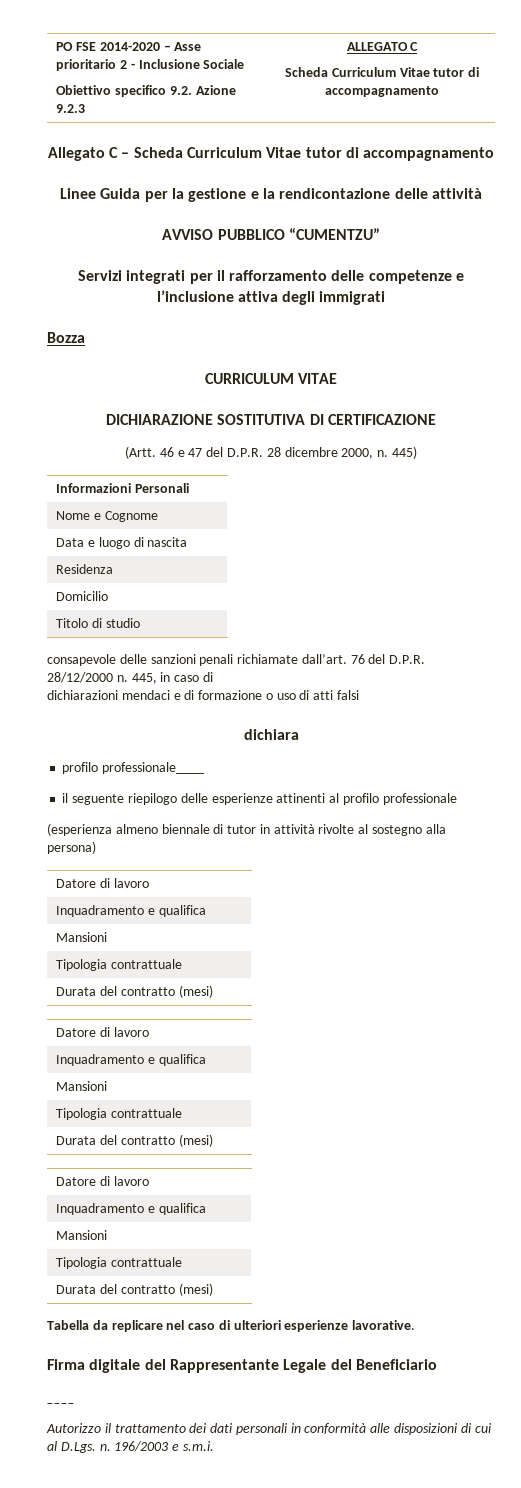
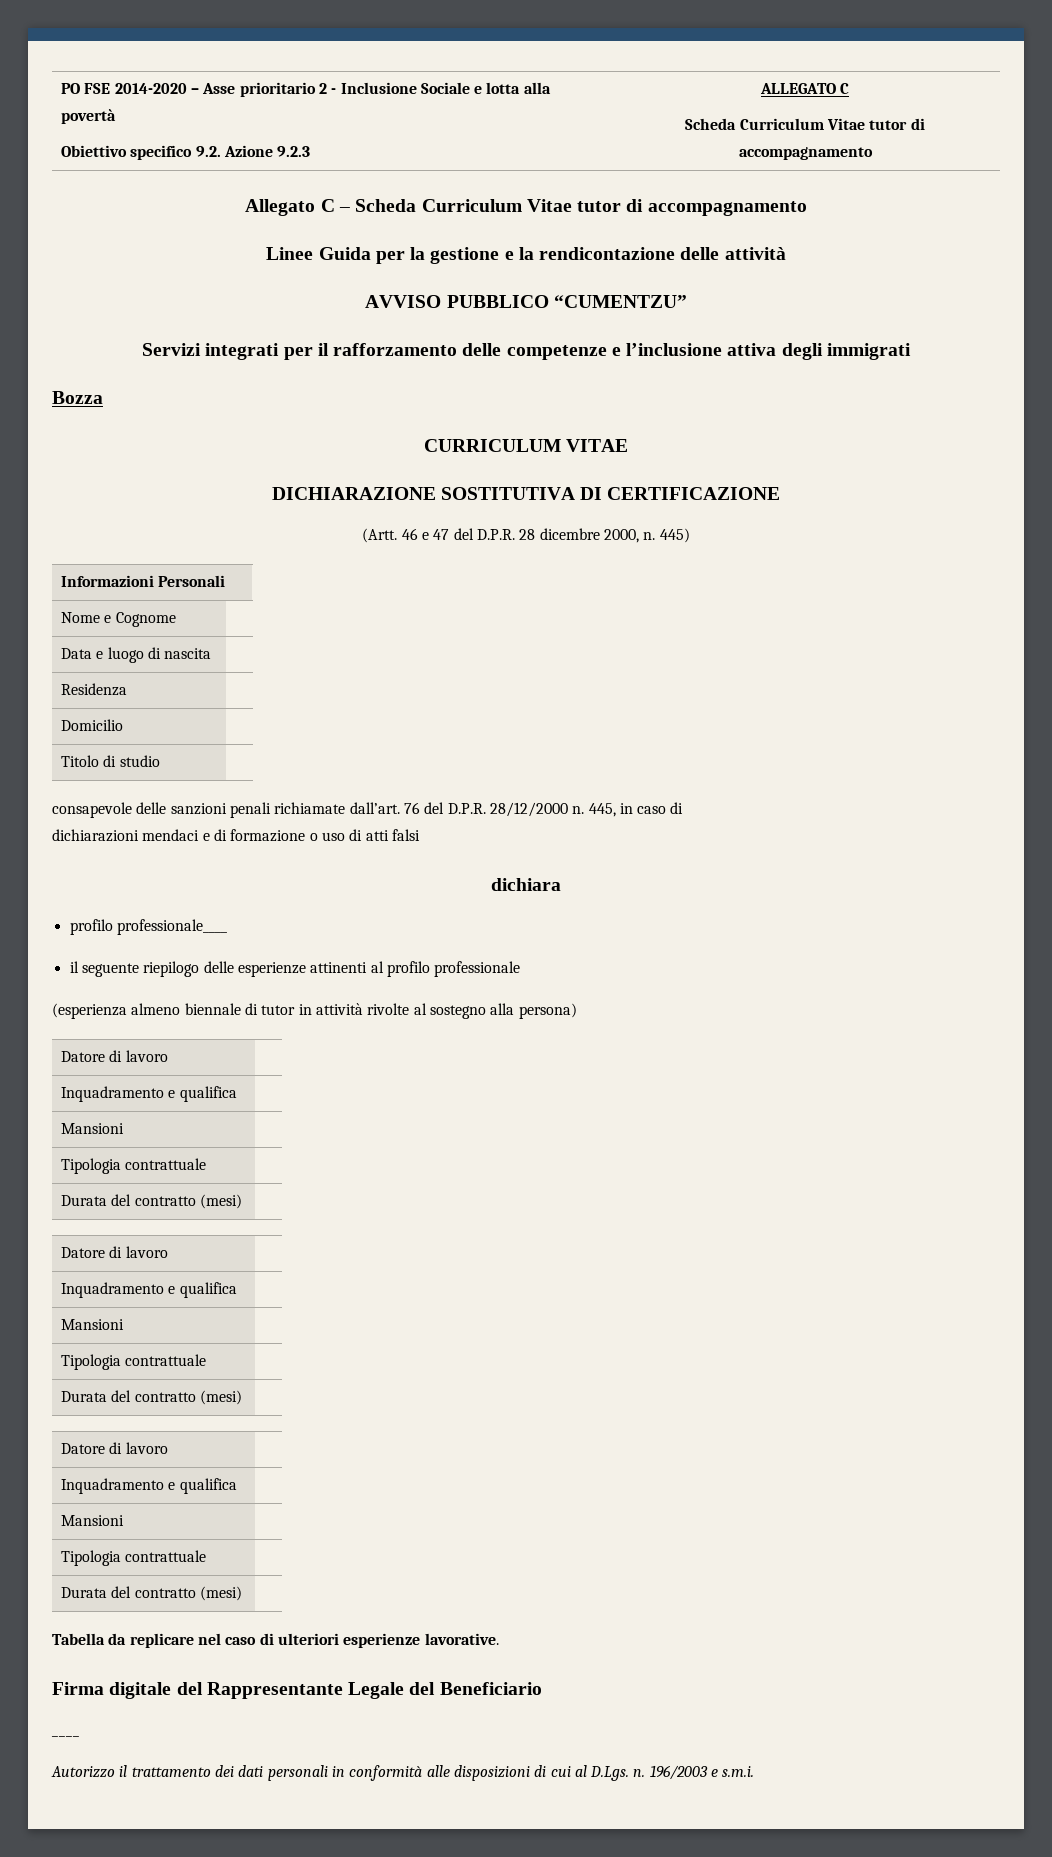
- PO FSE 2014-2020 – Asse prioritario 2 - Inclusione Sociale
+ PO FSE 2014-2020 – Asse prioritario 2 - Inclusione Sociale e lotta alla povertà

